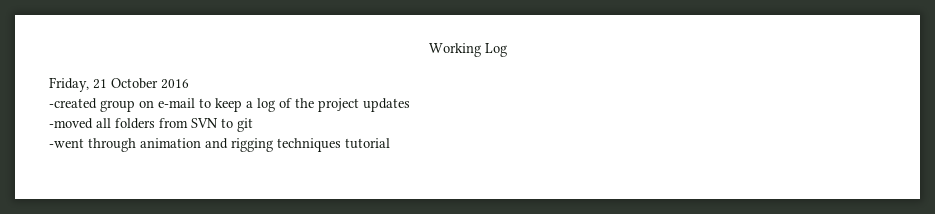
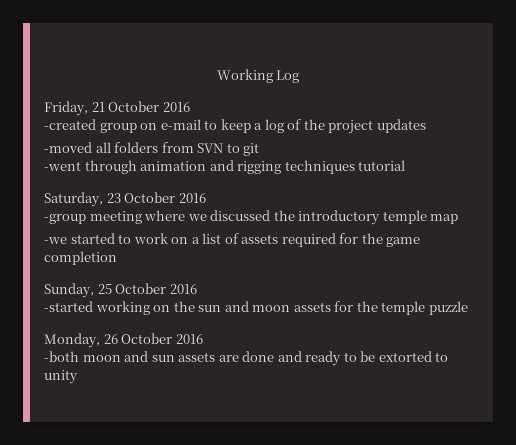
+ Saturday, 23 October 2016
+ -group meeting where we discussed the introductory temple map
+ -we started to work on a list of assets required for the game completion
+ Sunday, 25 October 2016
+ -started working on the sun and moon assets for the temple puzzle
+ Monday, 26 October 2016
+ -both moon and sun assets are done and ready to be extorted to unity

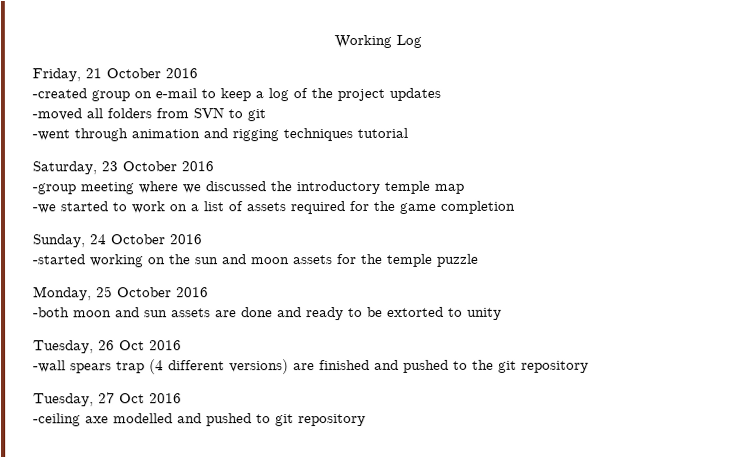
- Sunday, 25 October 2016
+ Sunday, 24 October 2016
- Monday, 26 October 2016
+ Monday, 25 October 2016
+ Tuesday, 26 Oct 2016
+ -wall spears trap (4 different versions) are finished and pushed to the git repository
+ Tuesday, 27 Oct 2016
+ -ceiling axe modelled and pushed to git repository

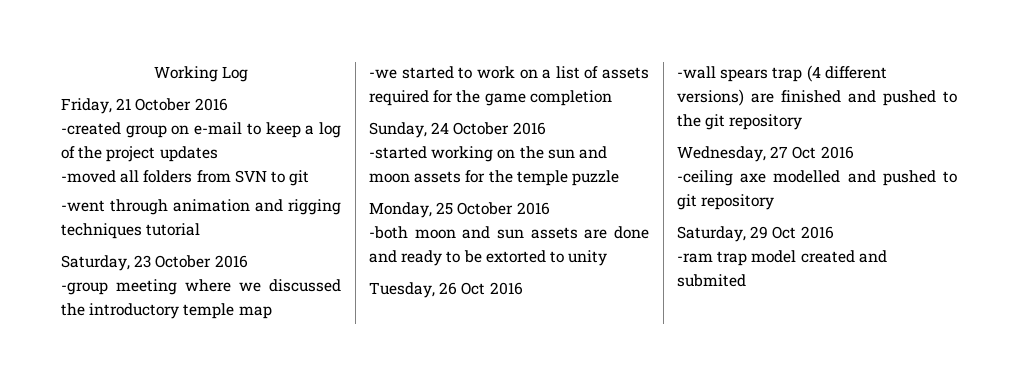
- Tuesday, 27 Oct 2016
+ Wednesday, 27 Oct 2016
+ Saturday, 29 Oct 2016
+ -ram trap model created and submited

